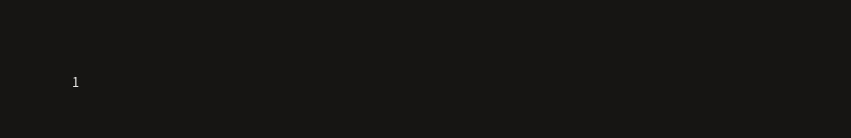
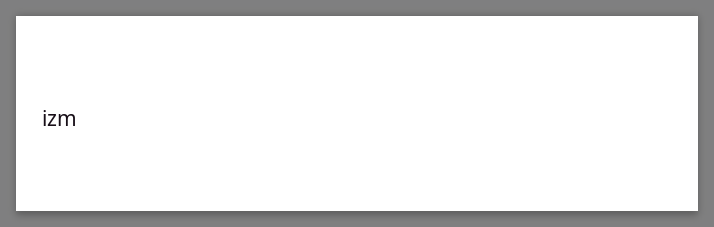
- 1
+ izm

